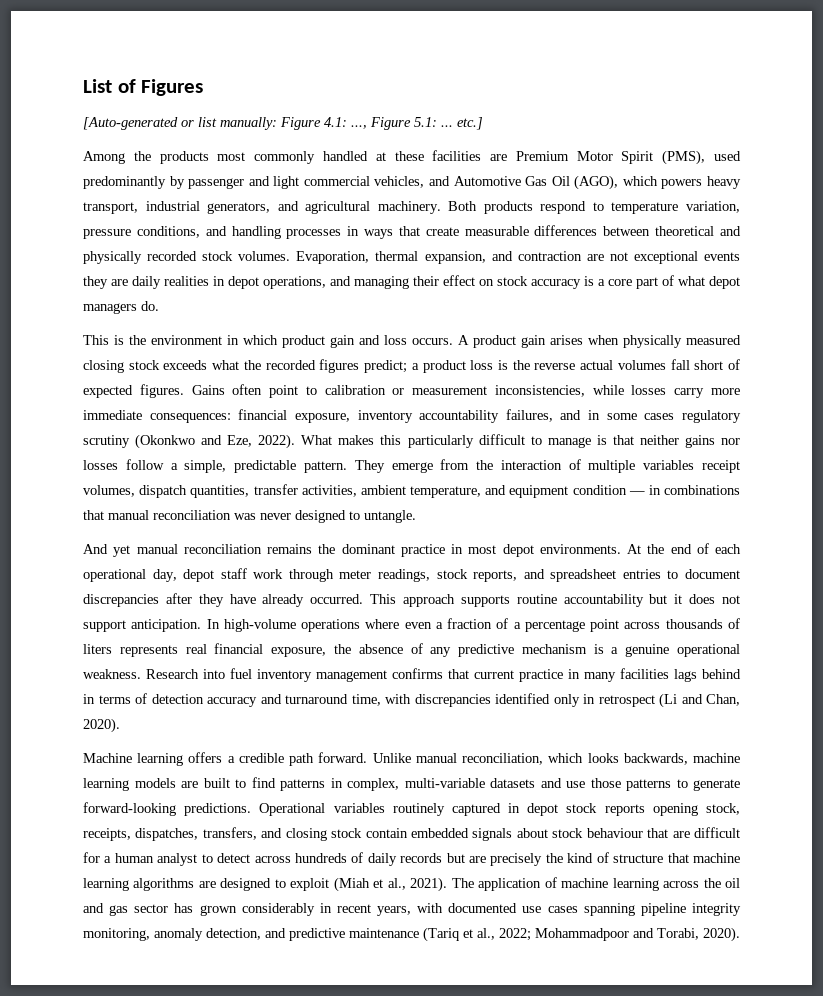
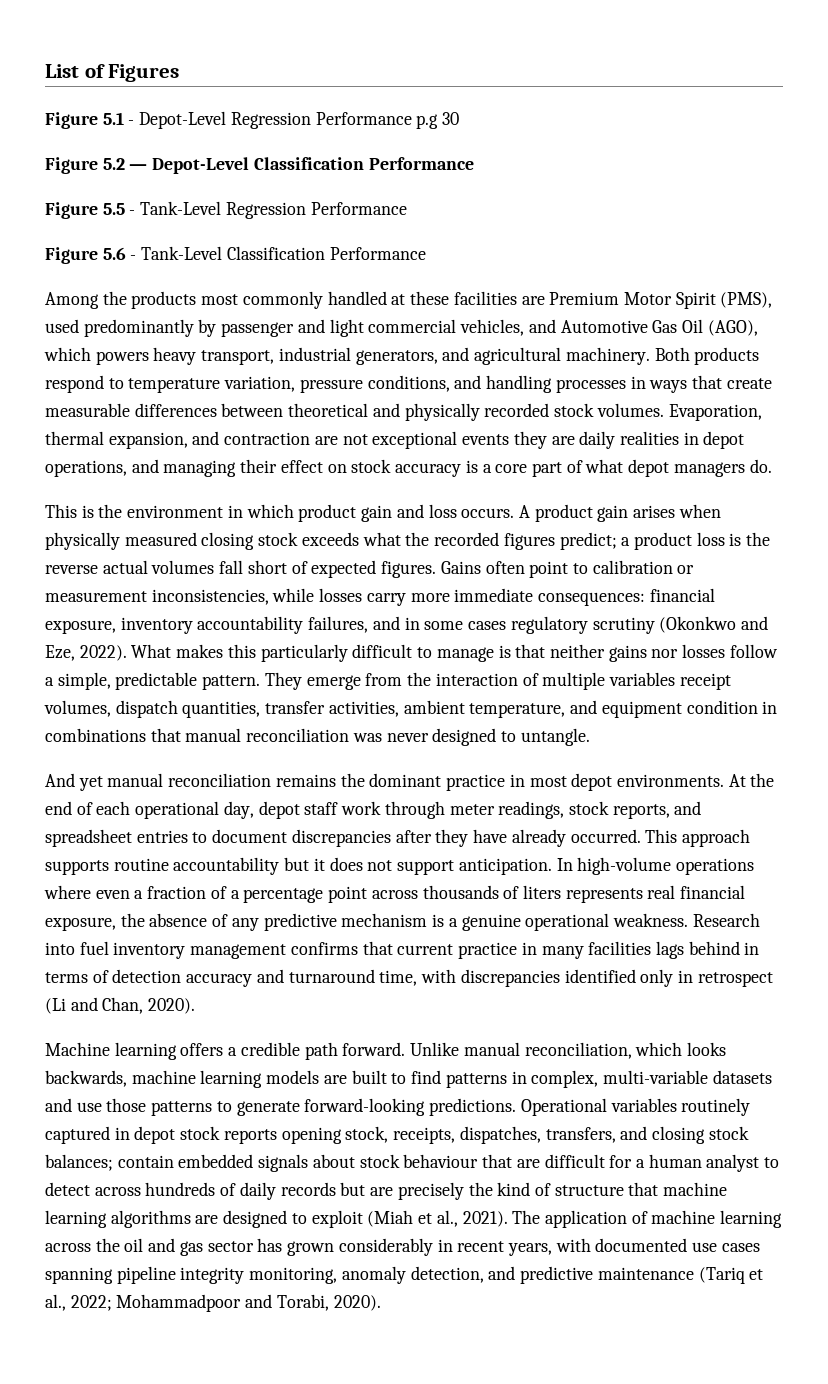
- [Auto-generated or list manually: Figure 4.1: ..., Figure 5.1: ... etc.]
+ Figure 5.1 - Depot-Level Regression Performance p.g 30
+ Figure 5.2 — Depot-Level Classification Performance
+ Figure 5.5 - Tank-Level Regression Performance
+ Figure 5.6 - Tank-Level Classification Performance
- They emerge from the interaction of multiple variables receipt volumes, dispatch quantities, transfer activities, ambient temperature, and equipment condition — in combinations that manual reconciliation was never designed to untangle.
+ They emerge from the interaction of multiple variables receipt volumes, dispatch quantities, transfer activities, ambient temperature, and equipment condition in combinations that manual reconciliation was never designed to untangle.
- Operational variables routinely captured in depot stock reports opening stock, receipts, dispatches, transfers, and closing stock contain embedded signals about stock behaviour that are difficult for a human analyst to detect across hundreds of daily records but are precisely the kind of structure that machine learning algorithms are designed to exploit (Miah et al., 2021).
+ Operational variables routinely captured in depot stock reports opening stock, receipts, dispatches, transfers, and closing stock balances; contain embedded signals about stock behaviour that are difficult for a human analyst to detect across hundreds of daily records but are precisely the kind of structure that machine learning algorithms are designed to exploit (Miah et al., 2021).

